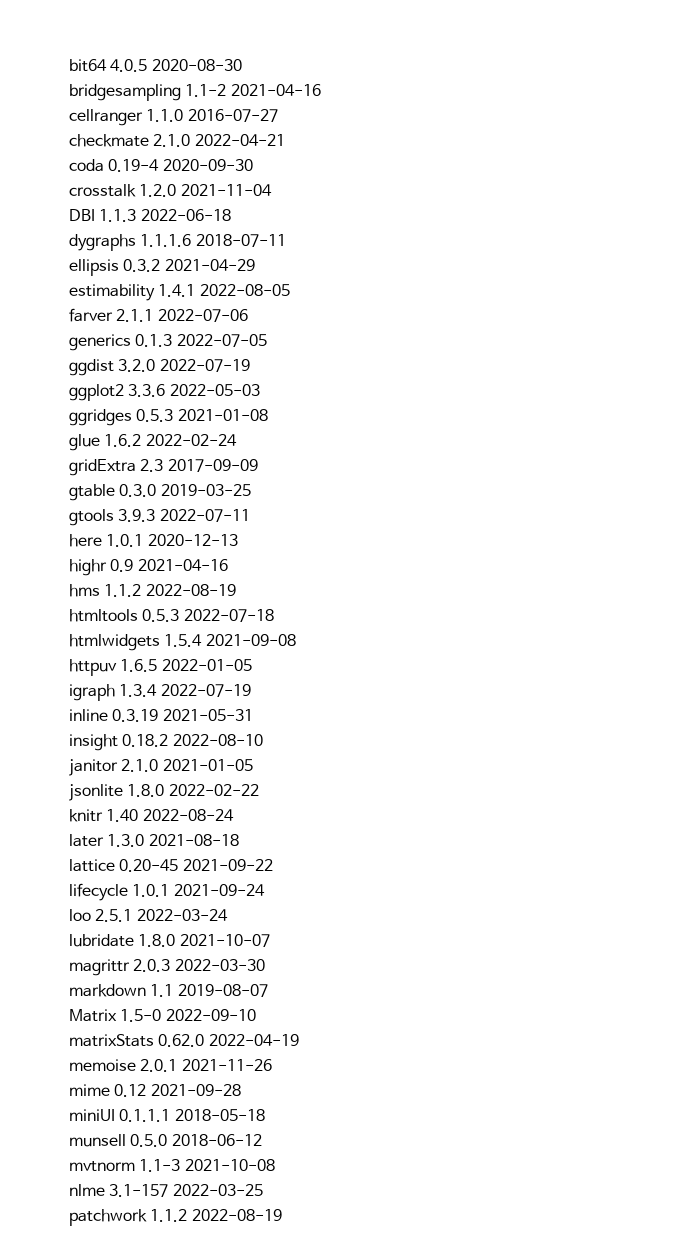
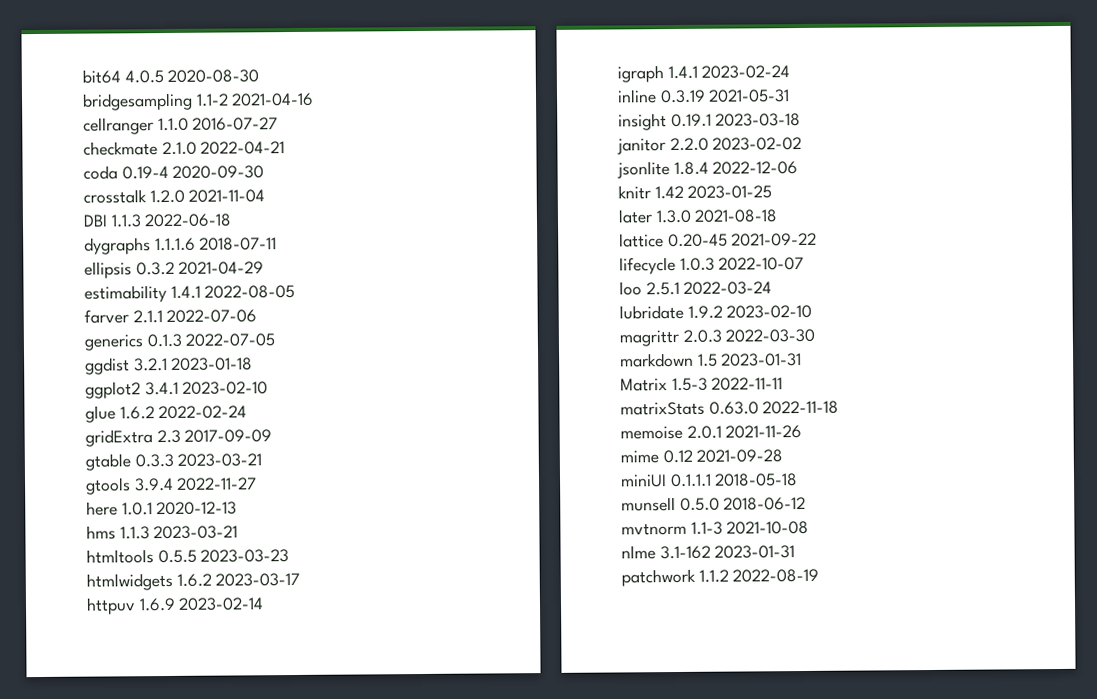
- ggdist 3.2.0 2022-07-19
+ ggdist 3.2.1 2023-01-18
- ggplot2 3.3.6 2022-05-03
- ggridges 0.5.3 2021-01-08
+ ggplot2 3.4.1 2023-02-10
- gtable 0.3.0 2019-03-25
+ gtable 0.3.3 2023-03-21
- gtools 3.9.3 2022-07-11
+ gtools 3.9.4 2022-11-27
- highr 0.9 2021-04-16
- hms 1.1.2 2022-08-19
+ hms 1.1.3 2023-03-21
- htmltools 0.5.3 2022-07-18
+ htmltools 0.5.5 2023-03-23
- htmlwidgets 1.5.4 2021-09-08
+ htmlwidgets 1.6.2 2023-03-17
- httpuv 1.6.5 2022-01-05
+ httpuv 1.6.9 2023-02-14
- igraph 1.3.4 2022-07-19
+ igraph 1.4.1 2023-02-24
- insight 0.18.2 2022-08-10
+ insight 0.19.1 2023-03-18
- janitor 2.1.0 2021-01-05
+ janitor 2.2.0 2023-02-02
- jsonlite 1.8.0 2022-02-22
+ jsonlite 1.8.4 2022-12-06
- knitr 1.40 2022-08-24
+ knitr 1.42 2023-01-25
- lifecycle 1.0.1 2021-09-24
+ lifecycle 1.0.3 2022-10-07
- lubridate 1.8.0 2021-10-07
+ lubridate 1.9.2 2023-02-10
- markdown 1.1 2019-08-07
+ markdown 1.5 2023-01-31
- Matrix 1.5-0 2022-09-10
+ Matrix 1.5-3 2022-11-11
- matrixStats 0.62.0 2022-04-19
+ matrixStats 0.63.0 2022-11-18
- nlme 3.1-157 2022-03-25
+ nlme 3.1-162 2023-01-31

